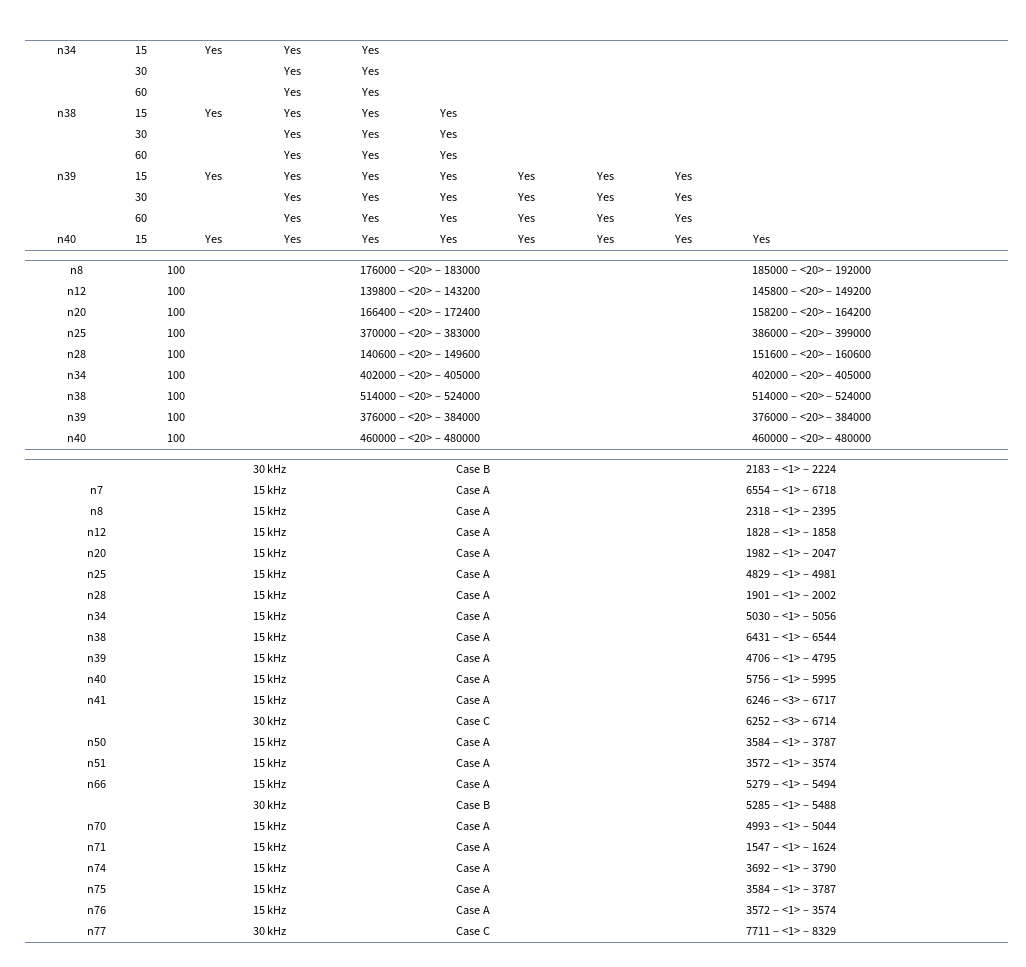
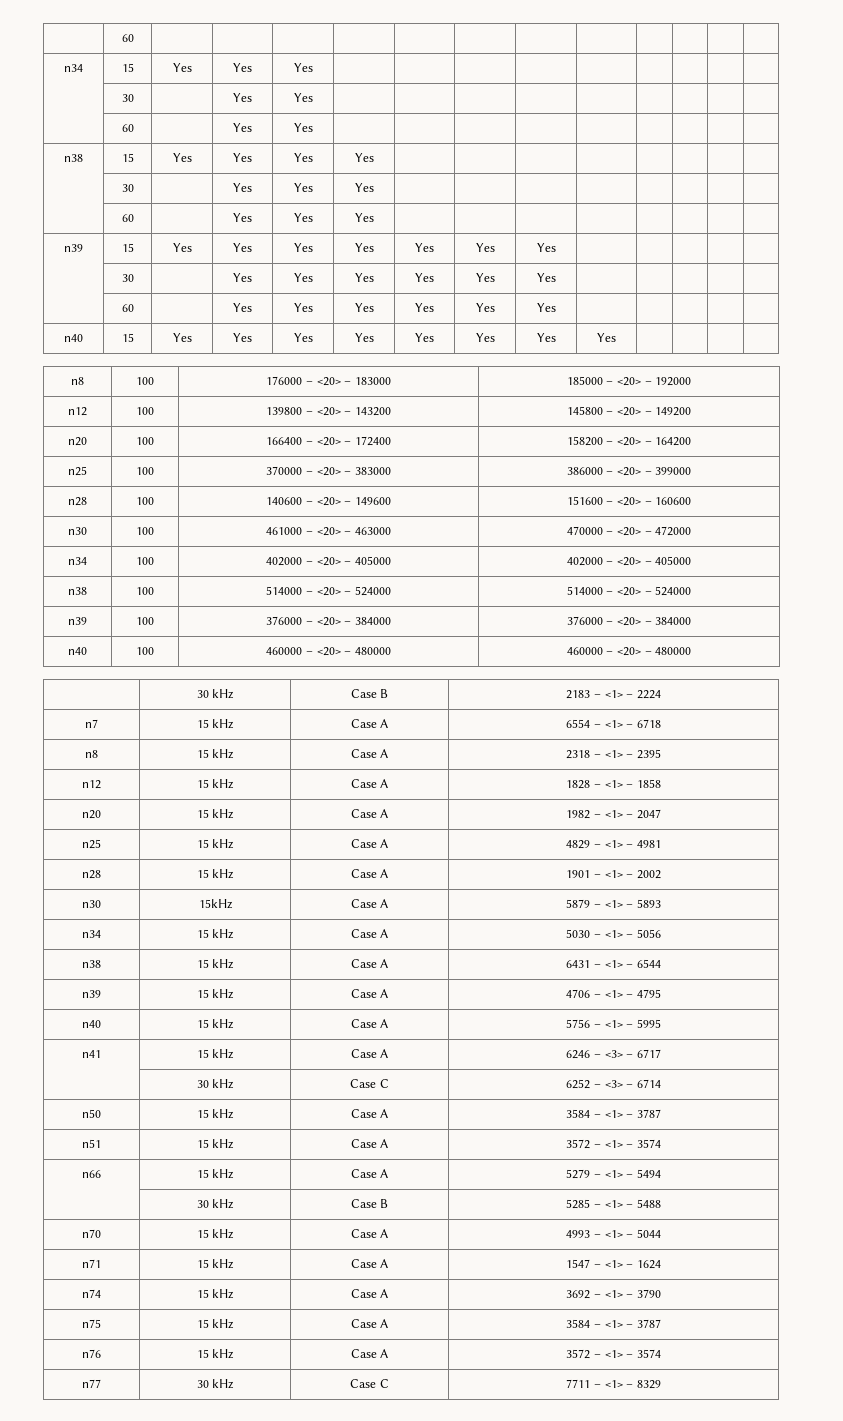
+ | 60 | | | | | | | | | | | |
+ n30 | 100 | 461000 – <20> – 463000 | 470000 – <20> – 472000
+ n30 | 15kHz | Case A | 5879 – <1> – 5893

